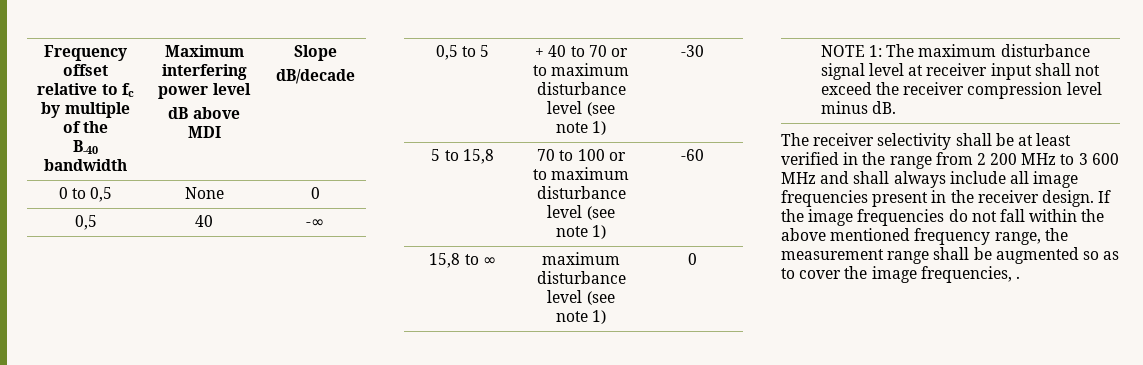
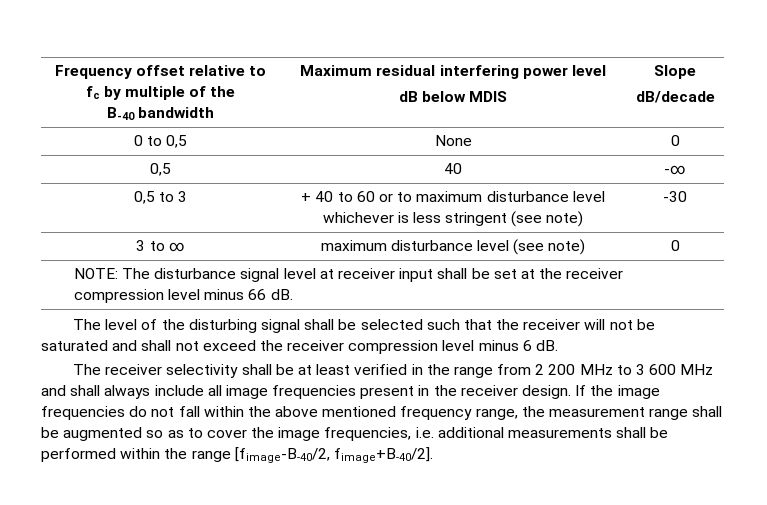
  Frequency offset relative to fc by multiple of the
- B-40 bandwidth | Maximum interfering power level
- dB above MDI | Slope
+ B-40 bandwidth | Maximum residual interfering power level
+ dB below MDIS | Slope
- 0,5 to 5 | + 40 to 70 or to maximum disturbance level (see note 1) | -30
- 5 to 15,8 | 70 to 100 or to maximum disturbance level (see note 1) | -60
- 15,8 to ∞ | maximum disturbance level (see note 1) | 0
- NOTE 1: The maximum disturbance signal level at receiver input shall not exceed the receiver compression level minus dB.
+ 0,5 to 3 | + 40 to 60 or to maximum disturbance level whichever is less stringent (see note) | -30
+ 3 to ∞ | maximum disturbance level (see note) | 0
+ NOTE: The disturbance signal level at receiver input shall be set at the receiver compression level minus 66 dB.
+ The level of the disturbing signal shall be selected such that the receiver will not be saturated and shall not exceed the receiver compression level minus 6 dB.
- If the image frequencies do not fall within the above mentioned frequency range, the measurement range shall be augmented so as to cover the image frequencies, .
+ If the image frequencies do not fall within the above mentioned frequency range, the measurement range shall be augmented so as to cover the image frequencies, i.e. additional measurements shall be performed within the range [fimage-B-40/2, fimage+B-40/2].

